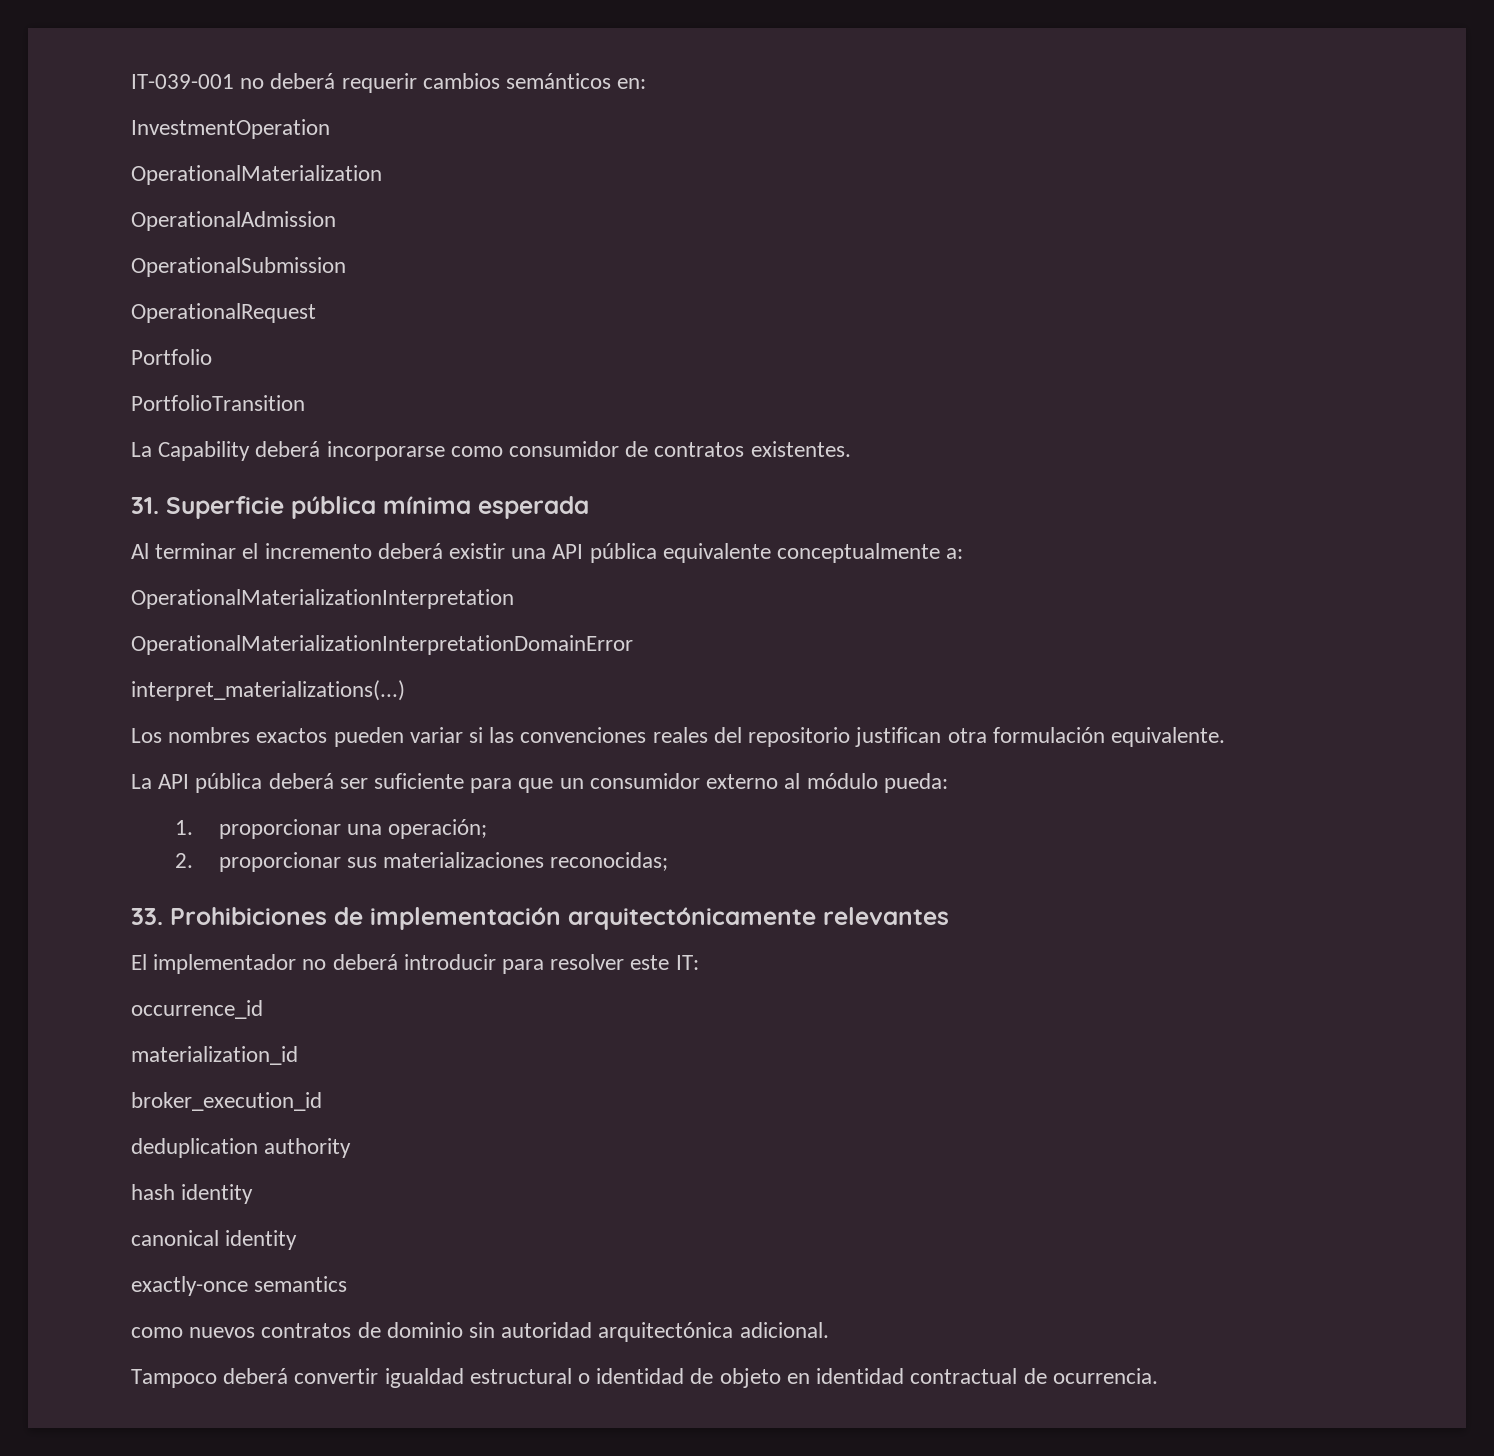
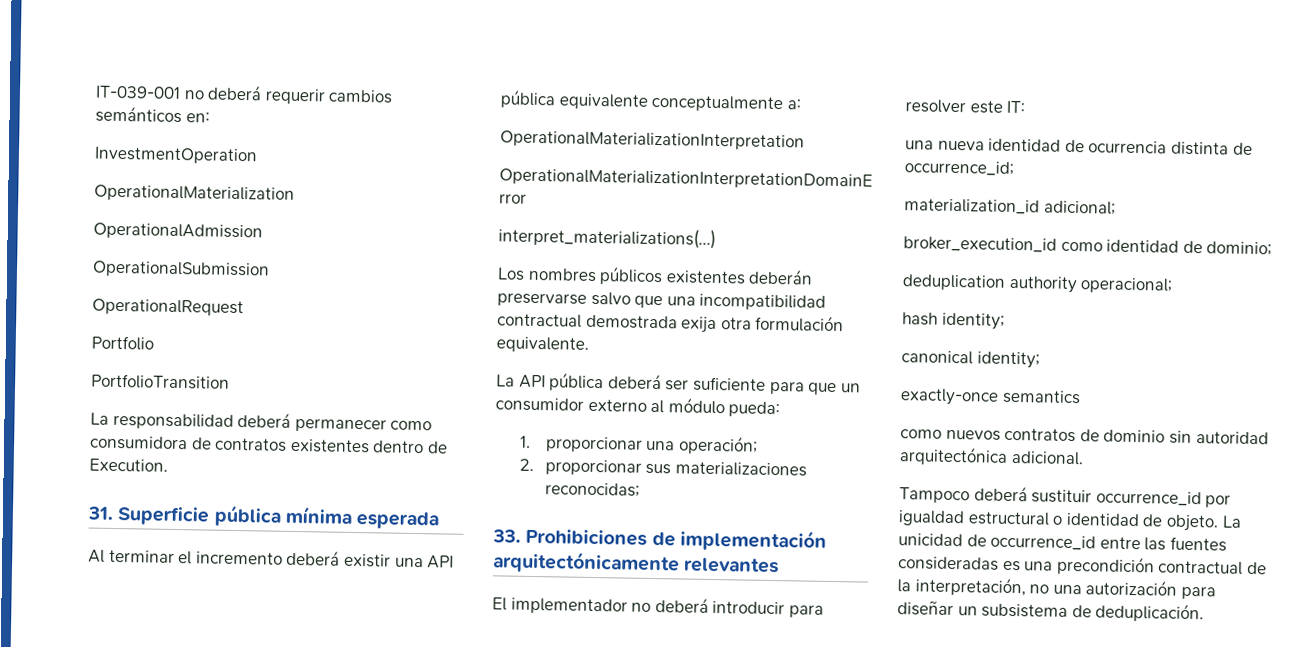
- La Capability deberá incorporarse como consumidor de contratos existentes.
+ La responsabilidad deberá permanecer como consumidora de contratos existentes dentro de Execution.
- Los nombres exactos pueden variar si las convenciones reales del repositorio justifican otra formulación equivalente.
+ Los nombres públicos existentes deberán preservarse salvo que una incompatibilidad contractual demostrada exija otra formulación equivalente.
- occurrence_id
+ una nueva identidad de ocurrencia distinta de occurrence_id;
- materialization_id
+ materialization_id adicional;
- broker_execution_id
+ broker_execution_id como identidad de dominio;
- deduplication authority
+ deduplication authority operacional;
- hash identity
+ hash identity;
- canonical identity
+ canonical identity;
- Tampoco deberá convertir igualdad estructural o identidad de objeto en identidad contractual de ocurrencia.
+ Tampoco deberá sustituir occurrence_id por igualdad estructural o identidad de objeto. La unicidad de occurrence_id entre las fuentes consideradas es una precondición contractual de la interpretación, no una autorización para diseñar un subsistema de deduplicación.

